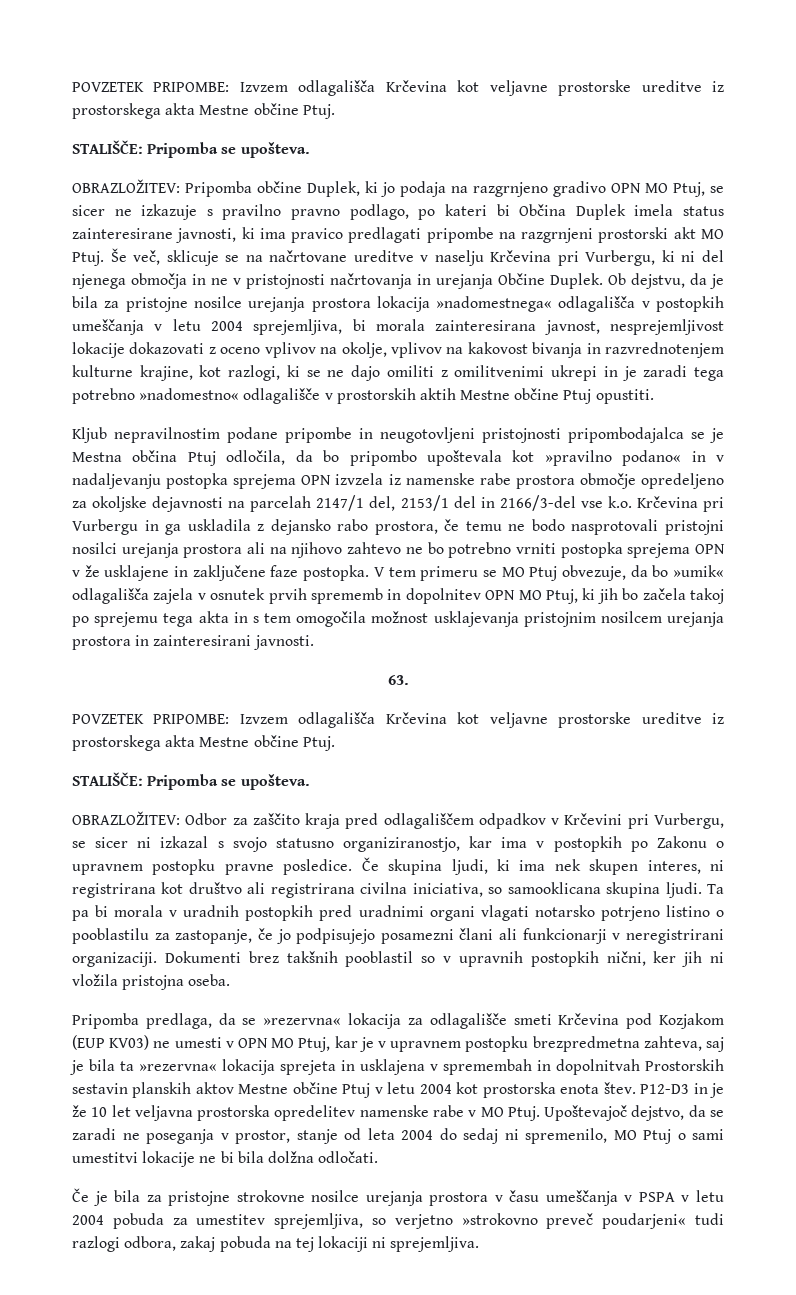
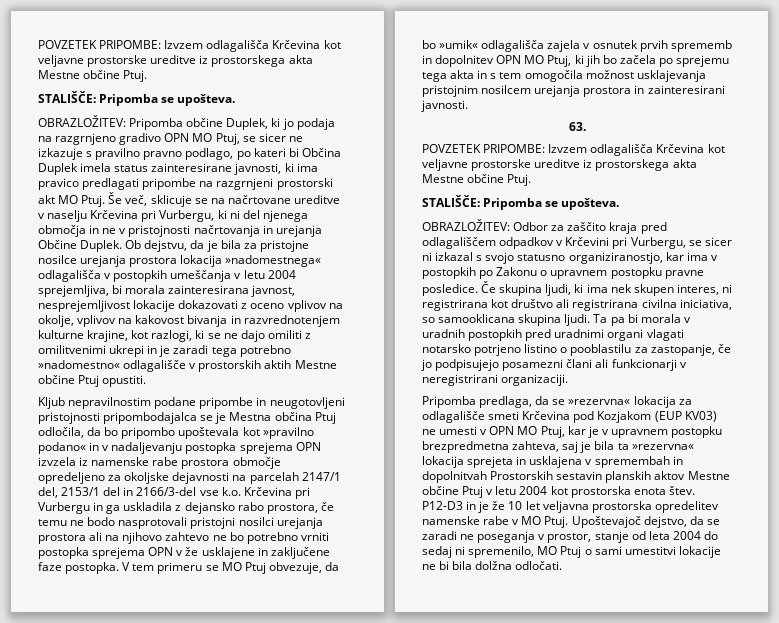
- V tem primeru se MO Ptuj obvezuje, da bo »umik« odlagališča zajela v osnutek prvih sprememb in dopolnitev OPN MO Ptuj, ki jih bo začela takoj po sprejemu tega akta in s tem omogočila možnost usklajevanja pristojnim nosilcem urejanja prostora in zainteresirani javnosti.
+ V tem primeru se MO Ptuj obvezuje, da bo »umik« odlagališča zajela v osnutek prvih sprememb in dopolnitev OPN MO Ptuj, ki jih bo začela po sprejemu tega akta in s tem omogočila možnost usklajevanja pristojnim nosilcem urejanja prostora in zainteresirani javnosti.
- Dokumenti brez takšnih pooblastil so v upravnih postopkih nični, ker jih ni vložila pristojna oseba.
- Če je bila za pristojne strokovne nosilce urejanja prostora v času umeščanja v PSPA v letu 2004 pobuda za umestitev sprejemljiva, so verjetno »strokovno preveč poudarjeni« tudi razlogi odbora, zakaj pobuda na tej lokaciji ni sprejemljiva.

